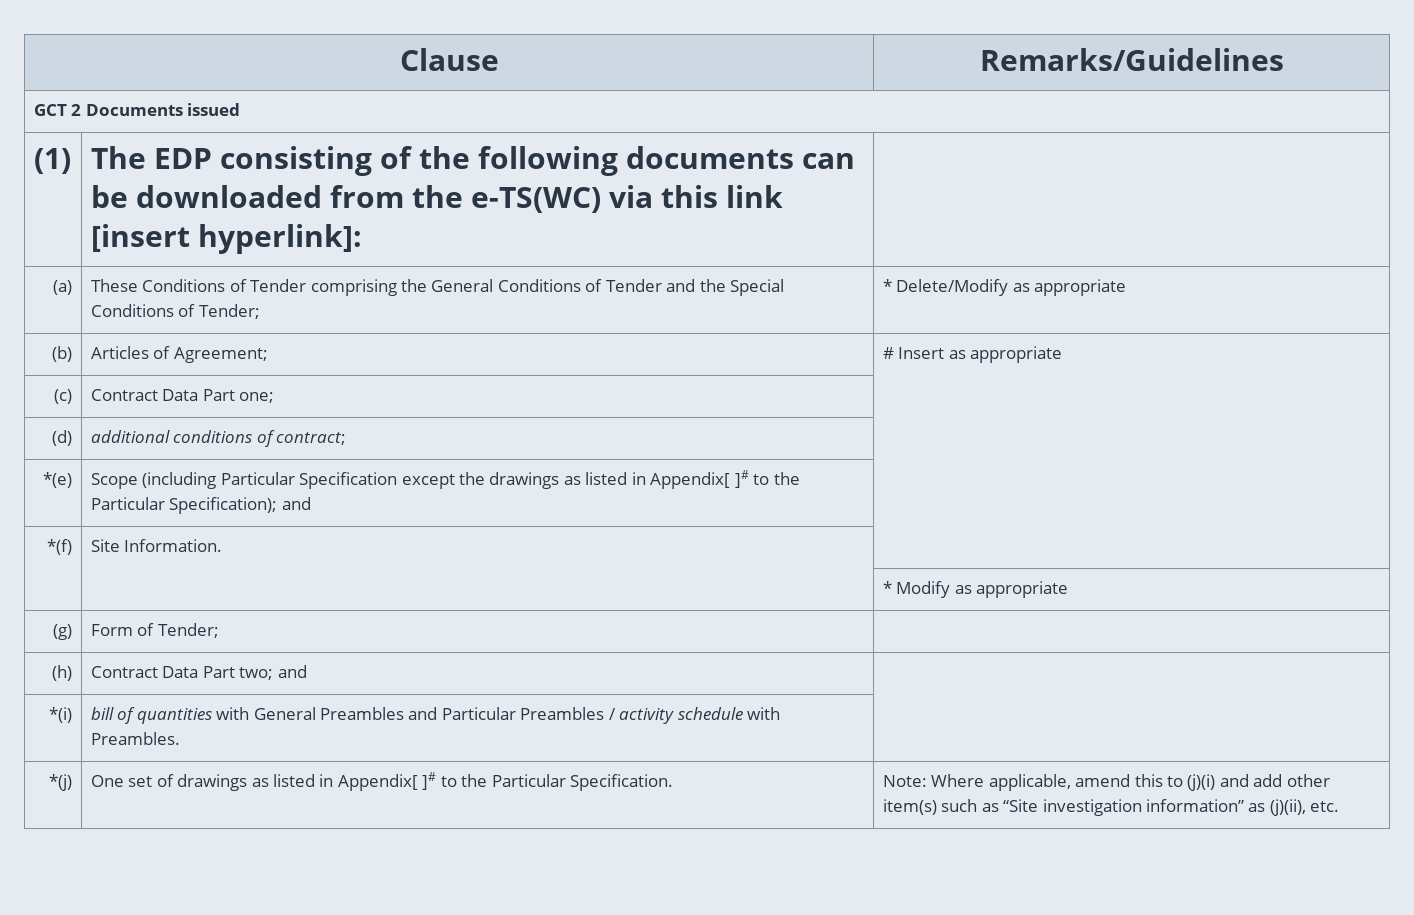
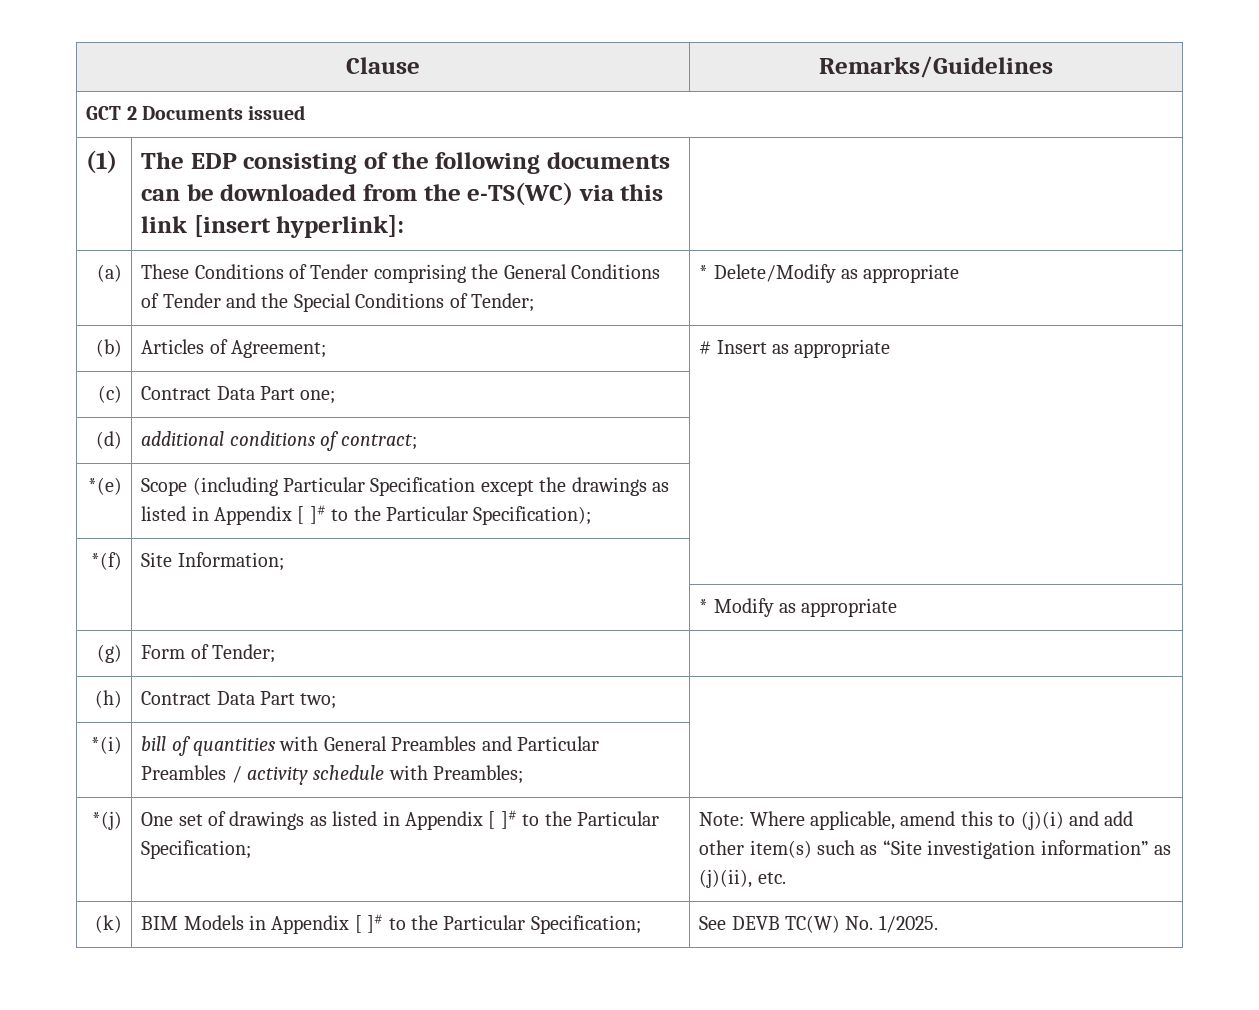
- *(e) | Scope (including Particular Specification except the drawings as listed in Appendix[ ]# to the Particular Specification); and |
+ *(e) | Scope (including Particular Specification except the drawings as listed in Appendix [ ]# to the Particular Specification); |
- *(f) | Site Information. |
+ *(f) | Site Information; |
- (h) | Contract Data Part two; and |
+ (h) | Contract Data Part two; |
- *(i) | bill of quantities with General Preambles and Particular Preambles / activity schedule with Preambles. |
+ *(i) | bill of quantities with General Preambles and Particular Preambles / activity schedule with Preambles; |
- *(j) | One set of drawings as listed in Appendix[ ]# to the Particular Specification. | Note: Where applicable, amend this to (j)(i) and add other item(s) such as “Site investigation information” as (j)(ii), etc.
+ *(j) | One set of drawings as listed in Appendix [ ]# to the Particular Specification; | Note: Where applicable, amend this to (j)(i) and add other item(s) such as “Site investigation information” as (j)(ii), etc.
+ (k) | BIM Models in Appendix [ ]# to the Particular Specification; | See DEVB TC(W) No. 1/2025.

